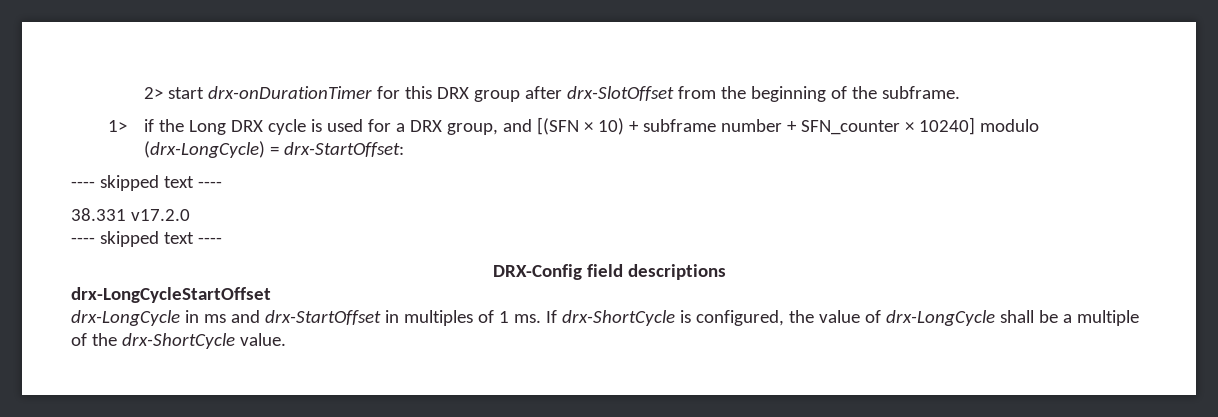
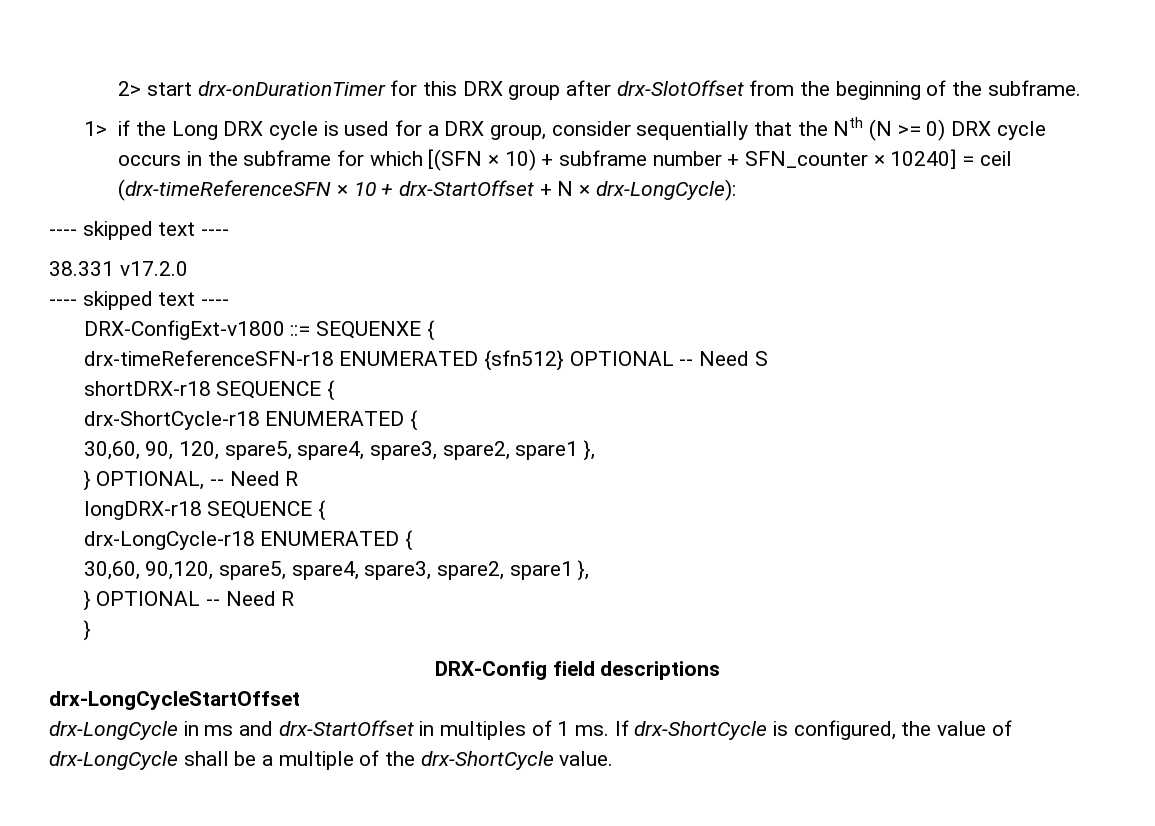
- 1> if the Long DRX cycle is used for a DRX group, and [(SFN × 10) + subframe number + SFN_counter × 10240] modulo (drx-LongCycle) = drx-StartOffset:
+ 1> if the Long DRX cycle is used for a DRX group, consider sequentially that the Nth (N >= 0) DRX cycle occurs in the subframe for which [(SFN × 10) + subframe number + SFN_counter × 10240] = ceil (drx-timeReferenceSFN × 10 + drx-StartOffset + N × drx-LongCycle):
+ DRX-ConfigExt-v1800 ::= SEQUENXE {
+ drx-timeReferenceSFN-r18 ENUMERATED {sfn512} OPTIONAL -- Need S
+ shortDRX-r18 SEQUENCE {
+ drx-ShortCycle-r18 ENUMERATED {
+ 30,60, 90, 120, spare5, spare4, spare3, spare2, spare1 },
+ } OPTIONAL, -- Need R
+ longDRX-r18 SEQUENCE {
+ drx-LongCycle-r18 ENUMERATED {
+ 30,60, 90,120, spare5, spare4, spare3, spare2, spare1 },
+ } OPTIONAL -- Need R
+ }

